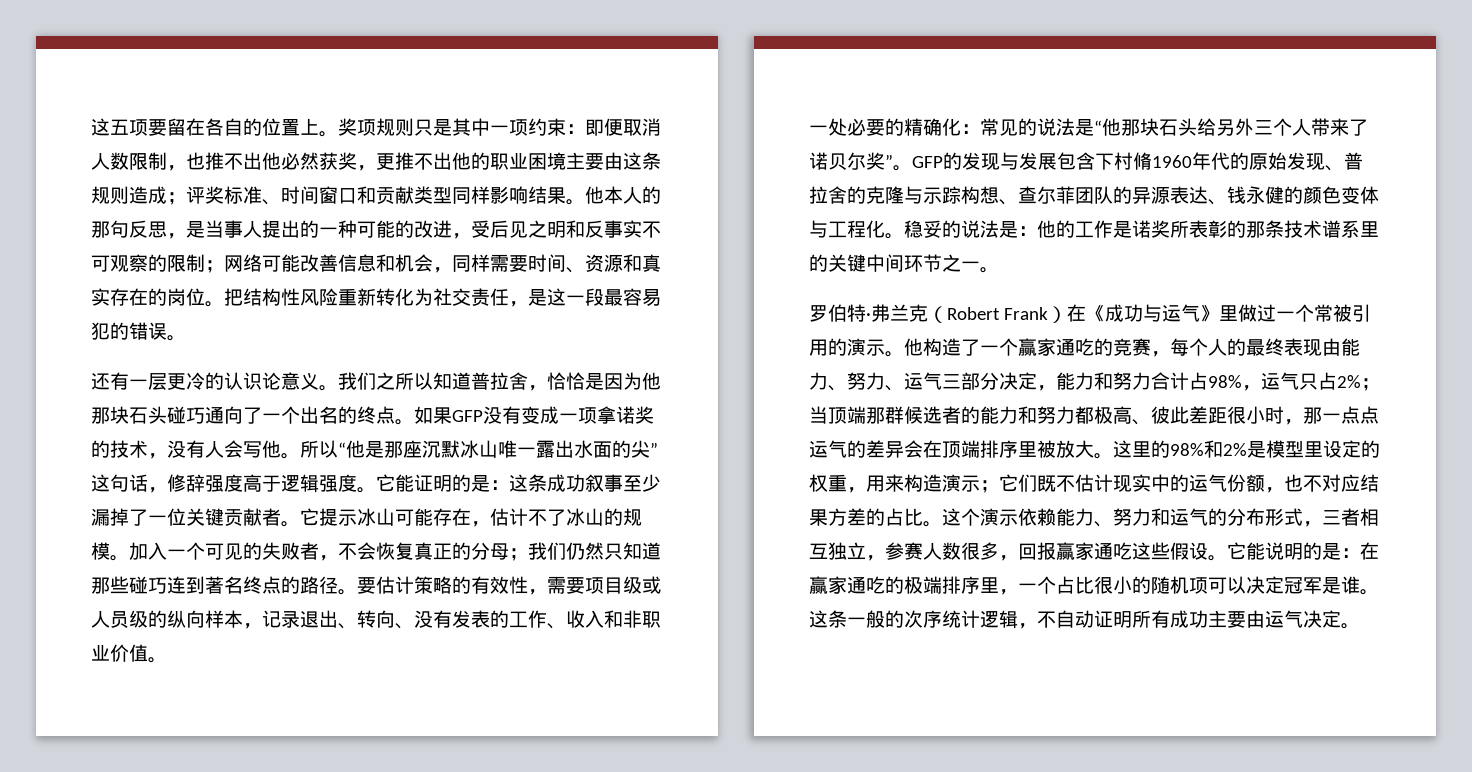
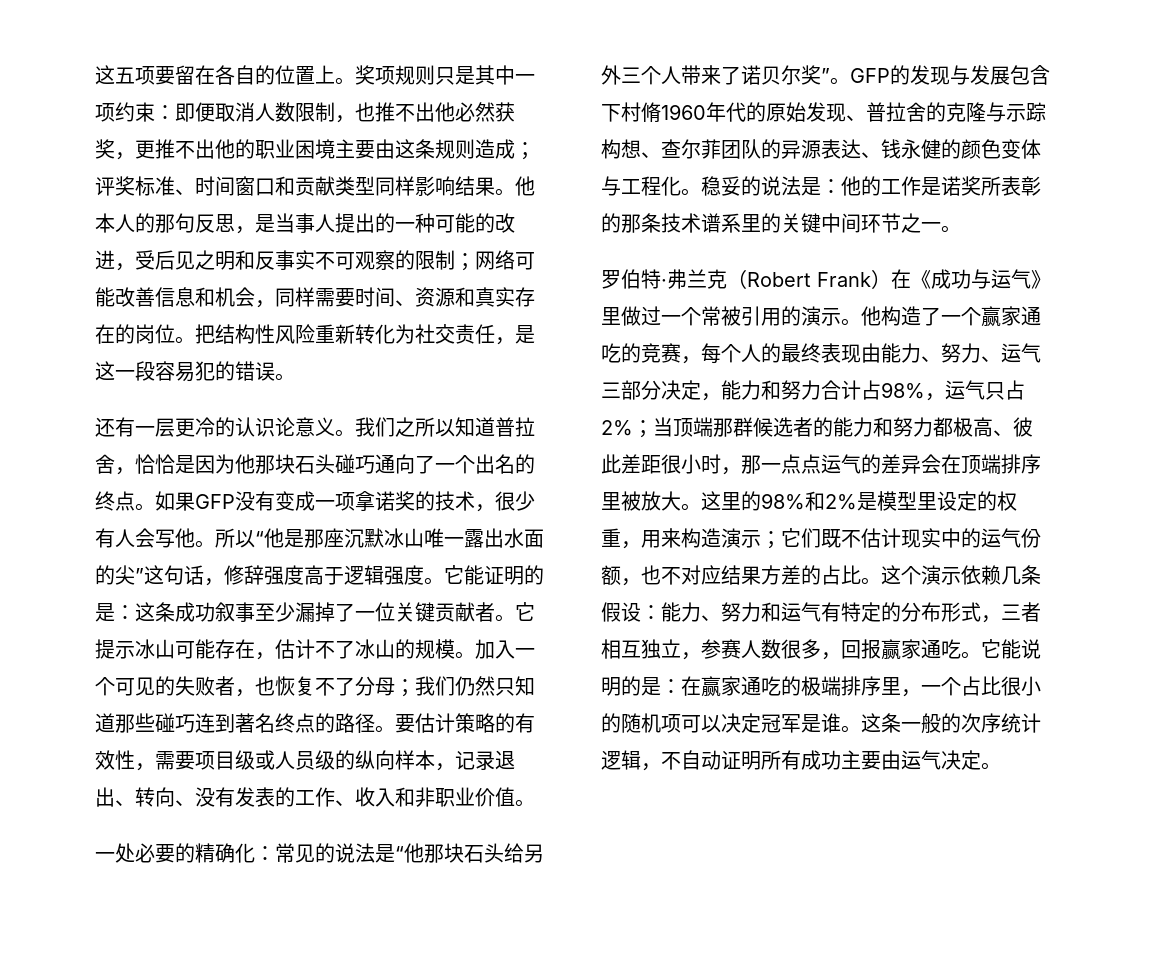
- 把结构性风险重新转化为社交责任，是这一段最容易犯的错误。
+ 把结构性风险重新转化为社交责任，是这一段容易犯的错误。
- 如果GFP没有变成一项拿诺奖的技术，没有人会写他。
+ 如果GFP没有变成一项拿诺奖的技术，很少有人会写他。
- 加入一个可见的失败者，不会恢复真正的分母；我们仍然只知道那些碰巧连到著名终点的路径。
+ 加入一个可见的失败者，也恢复不了分母；我们仍然只知道那些碰巧连到著名终点的路径。
- 这个演示依赖能力、努力和运气的分布形式，三者相互独立，参赛人数很多，回报赢家通吃这些假设。
+ 这个演示依赖几条假设：能力、努力和运气有特定的分布形式，三者相互独立，参赛人数很多，回报赢家通吃。

